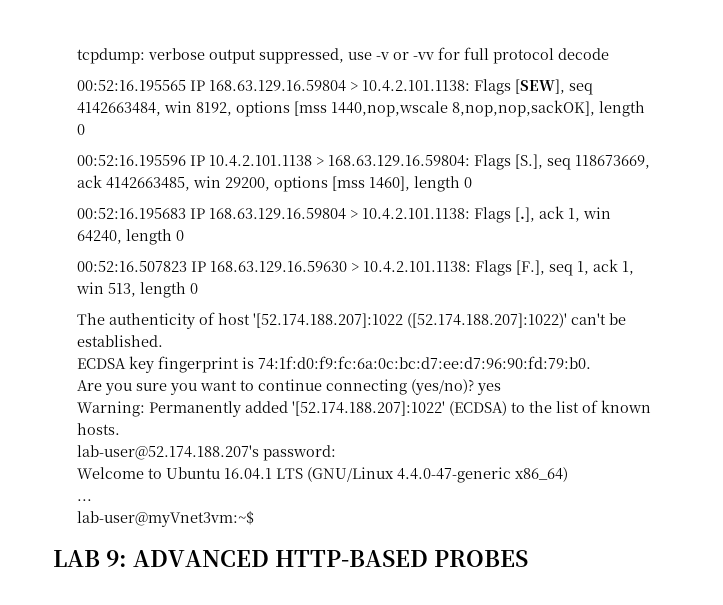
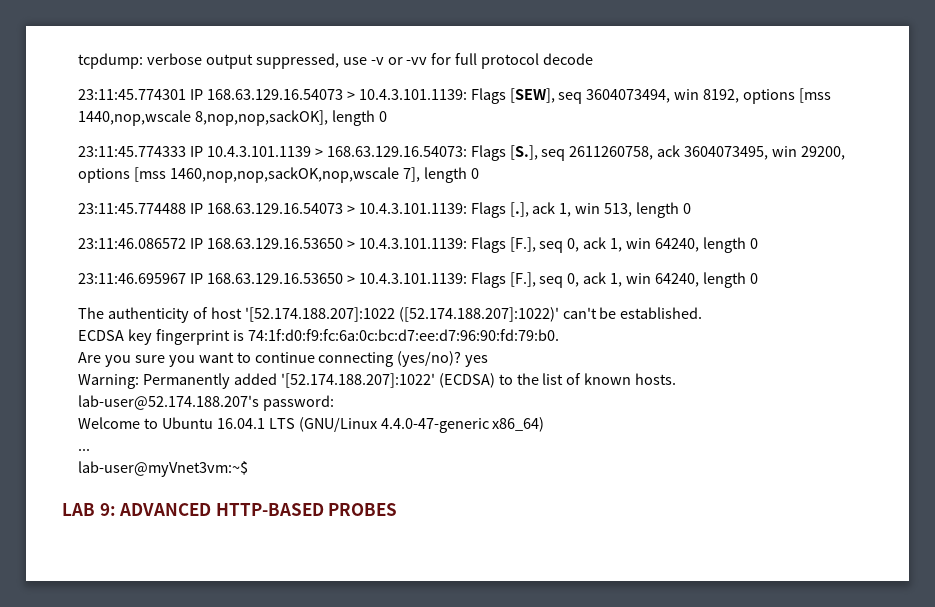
- 00:52:16.195565 IP 168.63.129.16.59804 > 10.4.2.101.1138: Flags [SEW], seq 4142663484, win 8192, options [mss 1440,nop,wscale 8,nop,nop,sackOK], length 0
+ 23:11:45.774301 IP 168.63.129.16.54073 > 10.4.3.101.1139: Flags [SEW], seq 3604073494, win 8192, options [mss 1440,nop,wscale 8,nop,nop,sackOK], length 0
- 00:52:16.195596 IP 10.4.2.101.1138 > 168.63.129.16.59804: Flags [S.], seq 118673669, ack 4142663485, win 29200, options [mss 1460], length 0
- 00:52:16.195683 IP 168.63.129.16.59804 > 10.4.2.101.1138: Flags [.], ack 1, win 64240, length 0
- 00:52:16.507823 IP 168.63.129.16.59630 > 10.4.2.101.1138: Flags [F.], seq 1, ack 1, win 513, length 0
+ 23:11:45.774333 IP 10.4.3.101.1139 > 168.63.129.16.54073: Flags [S.], seq 2611260758, ack 3604073495, win 29200, options [mss 1460,nop,nop,sackOK,nop,wscale 7], length 0
+ 23:11:45.774488 IP 168.63.129.16.54073 > 10.4.3.101.1139: Flags [.], ack 1, win 513, length 0
+ 23:11:46.086572 IP 168.63.129.16.53650 > 10.4.3.101.1139: Flags [F.], seq 0, ack 1, win 64240, length 0
+ 23:11:46.695967 IP 168.63.129.16.53650 > 10.4.3.101.1139: Flags [F.], seq 0, ack 1, win 64240, length 0

